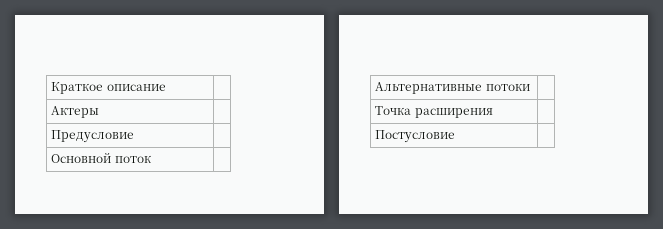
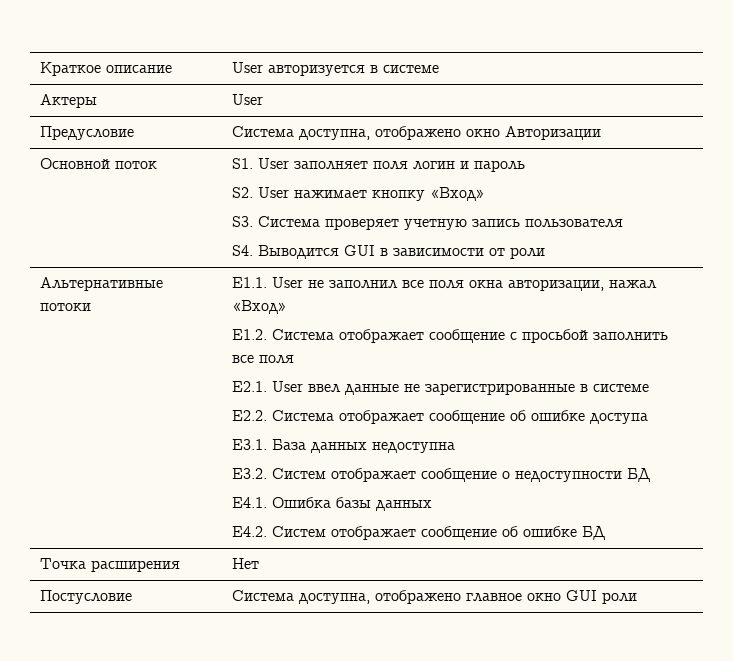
- Краткое описание |
+ Краткое описание | User авторизуется в системе
- Актеры |
+ Актеры | User
- Предусловие |
- Основной поток |
- Альтернативные потоки |
+ Предусловие | Система доступна, отображено окно Авторизации
+ Основной поток | S1. User заполняет поля логин и пароль
+ S2. User нажимает кнопку «Вход»
+ S3. Система проверяет учетную запись пользователя
+ S4. Выводится GUI в зависимости от роли
+ Альтернативные потоки | E1.1. User не заполнил все поля окна авторизации, нажал «Вход»
+ E1.2. Система отображает сообщение с просьбой заполнить все поля
+ E2.1. User ввел данные не зарегистрированные в системе
+ E2.2. Система отображает сообщение об ошибке доступа
+ E3.1. База данных недоступна
+ E3.2. Систем отображает сообщение о недоступности БД
+ E4.1. Ошибка базы данных
+ E4.2. Систем отображает сообщение об ошибке БД
- Точка расширения |
+ Точка расширения | Нет
- Постусловие |
+ Постусловие | Система доступна, отображено главное окно GUI роли

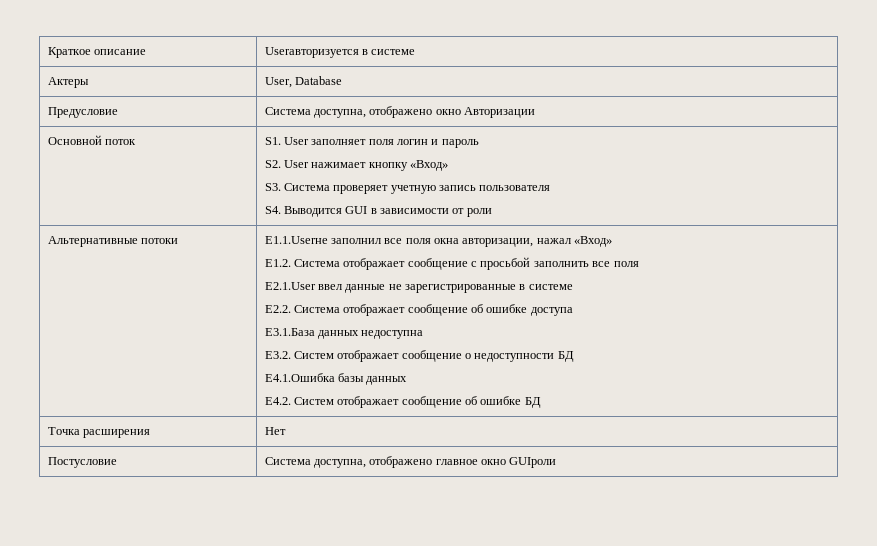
- Краткое описание | User авторизуется в системе
+ Краткое описание | Userавторизуется в системе
- Актеры | User
+ Актеры | User, Database
- E1.1. User не заполнил все поля окна авторизации, нажал «Вход»
+ E1.1.Userне заполнил все поля окна авторизации, нажал «Вход»
- E2.1. User ввел данные не зарегистрированные в системе
+ E2.1.User ввел данные не зарегистрированные в системе
- E3.1. База данных недоступна
+ E3.1.База данных недоступна
- E4.1. Ошибка базы данных
+ E4.1.Ошибка базы данных
- Постусловие | Система доступна, отображено главное окно GUI роли
+ Постусловие | Система доступна, отображено главное окно GUIроли

